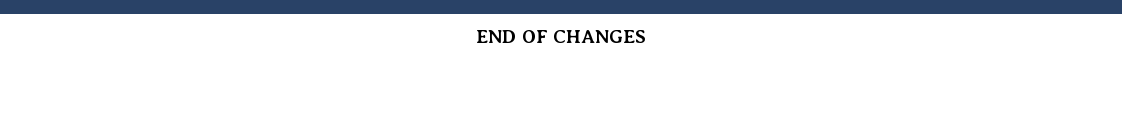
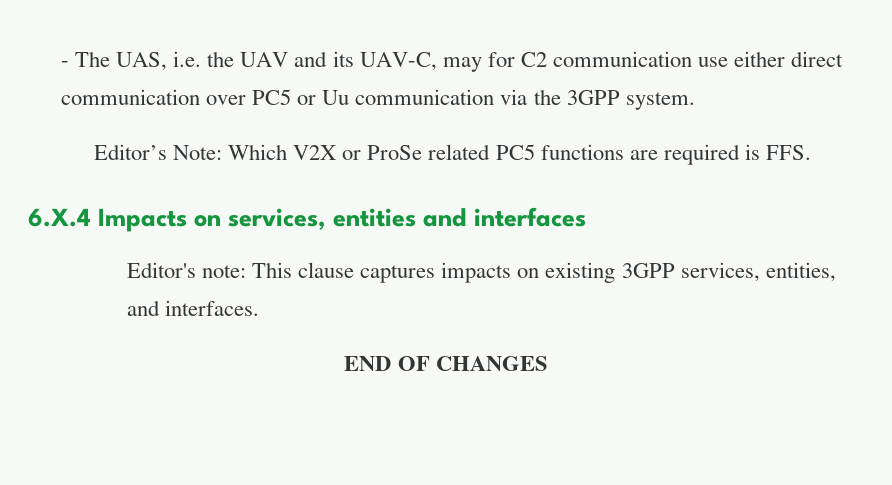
+ - The UAS, i.e. the UAV and its UAV-C, may for C2 communication use either direct communication over PC5 or Uu communication via the 3GPP system.
+ Editor’s Note: Which V2X or ProSe related PC5 functions are required is FFS.
+ 6.X.4 Impacts on services, entities and interfaces
+ Editor's note: This clause captures impacts on existing 3GPP services, entities, and interfaces.

